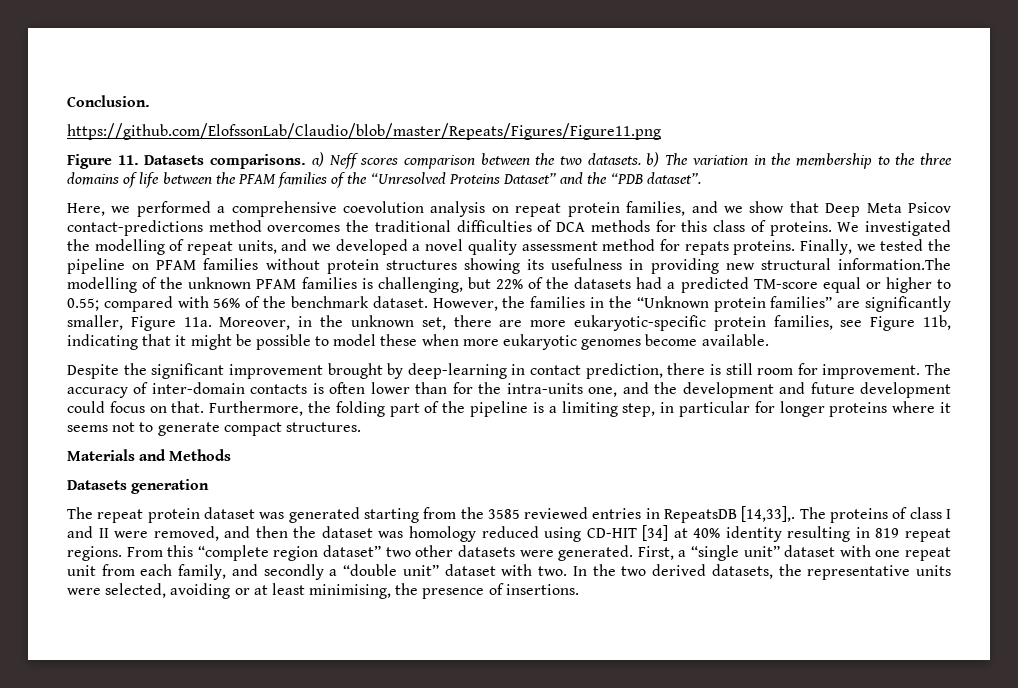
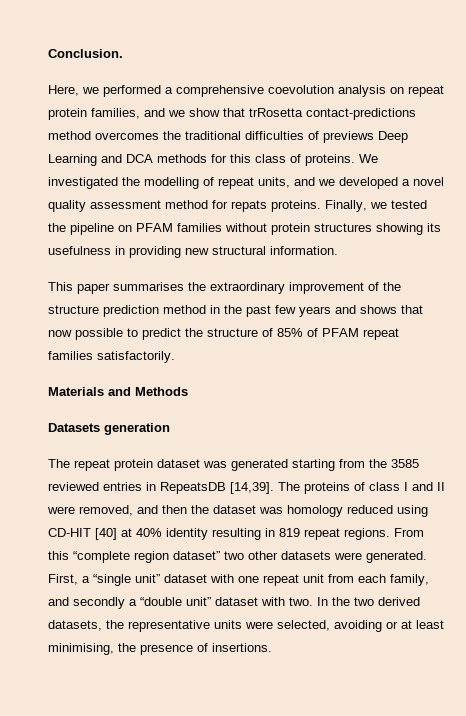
- https://github.com/ElofssonLab/Claudio/blob/master/Repeats/Figures/Figure11.png
- Figure 11. Datasets comparisons. a) Neff scores comparison between the two datasets. b) The variation in the membership to the three domains of life between the PFAM families of the “Unresolved Proteins Dataset” and the “PDB dataset”.
- Here, we performed a comprehensive coevolution analysis on repeat protein families, and we show that Deep Meta Psicov contact-predictions method overcomes the traditional difficulties of DCA methods for this class of proteins.
+ Here, we performed a comprehensive coevolution analysis on repeat protein families, and we show that trRosetta contact-predictions method overcomes the traditional difficulties of previews Deep Learning and DCA methods for this class of proteins.
- Finally, we tested the pipeline on PFAM families without protein structures showing its usefulness in providing new structural information.The modelling of the unknown PFAM families is challenging, but 22% of the datasets had a predicted TM-score equal or higher to 0.55; compared with 56% of the benchmark dataset. However, the families in the “Unknown protein families” are significantly smaller, Figure 11a. Moreover, in the unknown set, there are more eukaryotic-specific protein families, see Figure 11b, indicating that it might be possible to model these when more eukaryotic genomes become available.
- Despite the significant improvement brought by deep-learning in contact prediction, there is still room for improvement. The accuracy of inter-domain contacts is often lower than for the intra-units one, and the development and future development could focus on that. Furthermore, the folding part of the pipeline is a limiting step, in particular for longer proteins where it seems not to generate compact structures.
+ Finally, we tested the pipeline on PFAM families without protein structures showing its usefulness in providing new structural information.
+ This paper summarises the extraordinary improvement of the structure prediction method in the past few years and shows that now possible to predict the structure of 85% of PFAM repeat families satisfactorily.
- The repeat protein dataset was generated starting from the 3585 reviewed entries in RepeatsDB [14,33],.
+ The repeat protein dataset was generated starting from the 3585 reviewed entries in RepeatsDB [14,39].
- The proteins of class I and II were removed, and then the dataset was homology reduced using CD-HIT [34] at 40% identity resulting in 819 repeat regions.
+ The proteins of class I and II were removed, and then the dataset was homology reduced using CD-HIT [40] at 40% identity resulting in 819 repeat regions.

